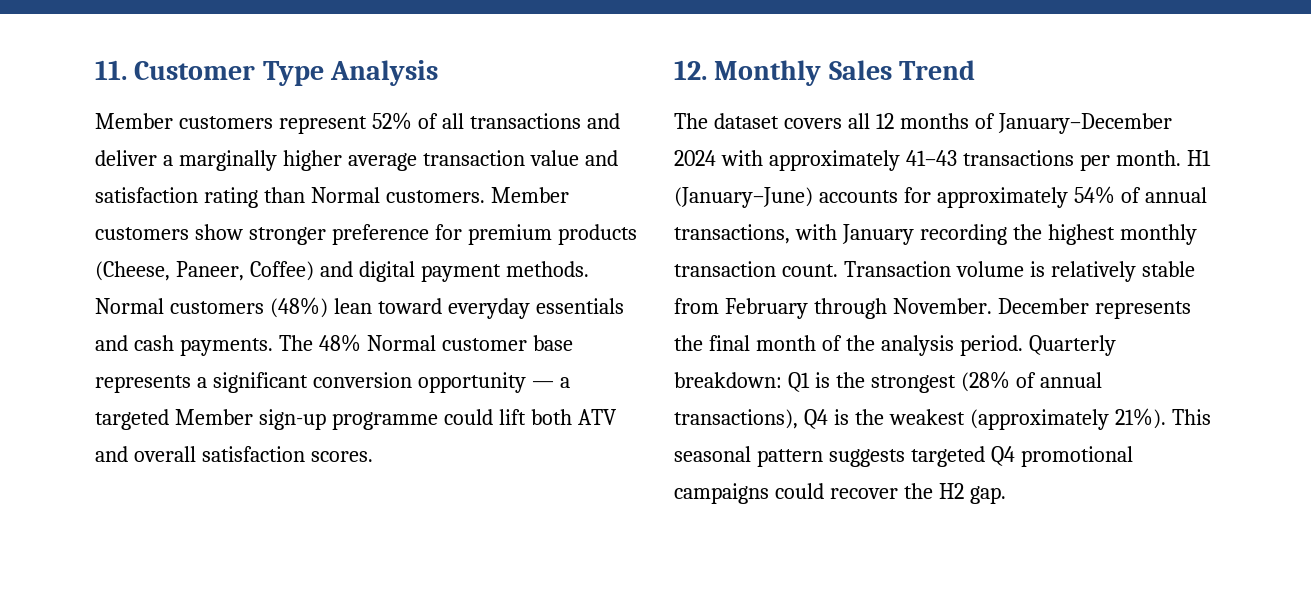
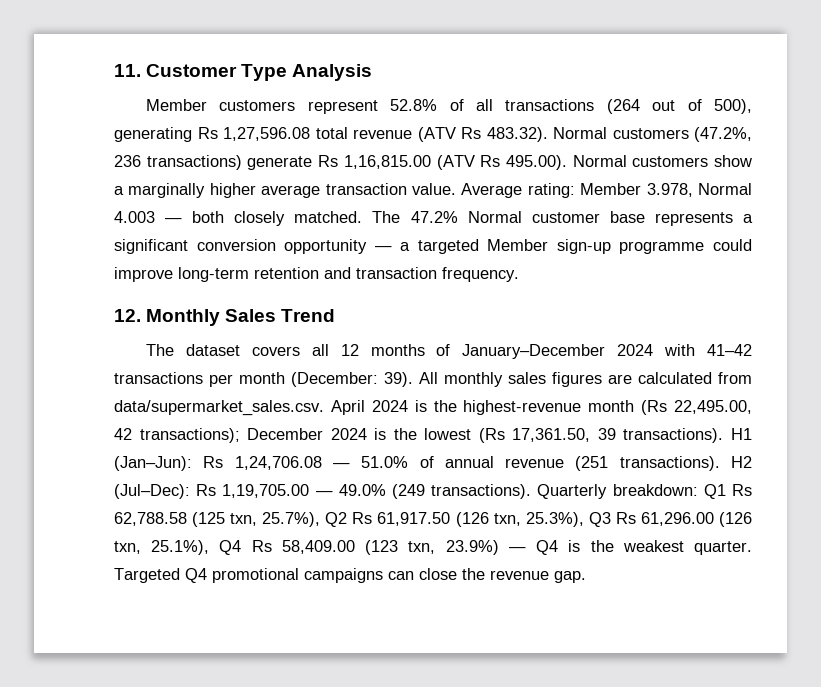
- Member customers represent 52% of all transactions and deliver a marginally higher average transaction value and satisfaction rating than Normal customers. Member customers show stronger preference for premium products (Cheese, Paneer, Coffee) and digital payment methods. Normal customers (48%) lean toward everyday essentials and cash payments. The 48% Normal customer base represents a significant conversion opportunity — a targeted Member sign-up programme could lift both ATV and overall satisfaction scores.
+ Member customers represent 52.8% of all transactions (264 out of 500), generating Rs 1,27,596.08 total revenue (ATV Rs 483.32). Normal customers (47.2%, 236 transactions) generate Rs 1,16,815.00 (ATV Rs 495.00). Normal customers show a marginally higher average transaction value. Average rating: Member 3.978, Normal 4.003 — both closely matched. The 47.2% Normal customer base represents a significant conversion opportunity — a targeted Member sign-up programme could improve long-term retention and transaction frequency.
- The dataset covers all 12 months of January–December 2024 with approximately 41–43 transactions per month. H1 (January–June) accounts for approximately 54% of annual transactions, with January recording the highest monthly transaction count. Transaction volume is relatively stable from February through November. December represents the final month of the analysis period. Quarterly breakdown: Q1 is the strongest (28% of annual transactions), Q4 is the weakest (approximately 21%). This seasonal pattern suggests targeted Q4 promotional campaigns could recover the H2 gap.
+ The dataset covers all 12 months of January–December 2024 with 41–42 transactions per month (December: 39). All monthly sales figures are calculated from data/supermarket_sales.csv. April 2024 is the highest-revenue month (Rs 22,495.00, 42 transactions); December 2024 is the lowest (Rs 17,361.50, 39 transactions). H1 (Jan–Jun): Rs 1,24,706.08 — 51.0% of annual revenue (251 transactions). H2 (Jul–Dec): Rs 1,19,705.00 — 49.0% (249 transactions). Quarterly breakdown: Q1 Rs 62,788.58 (125 txn, 25.7%), Q2 Rs 61,917.50 (126 txn, 25.3%), Q3 Rs 61,296.00 (126 txn, 25.1%), Q4 Rs 58,409.00 (123 txn, 23.9%) — Q4 is the weakest quarter. Targeted Q4 promotional campaigns can close the revenue gap.

